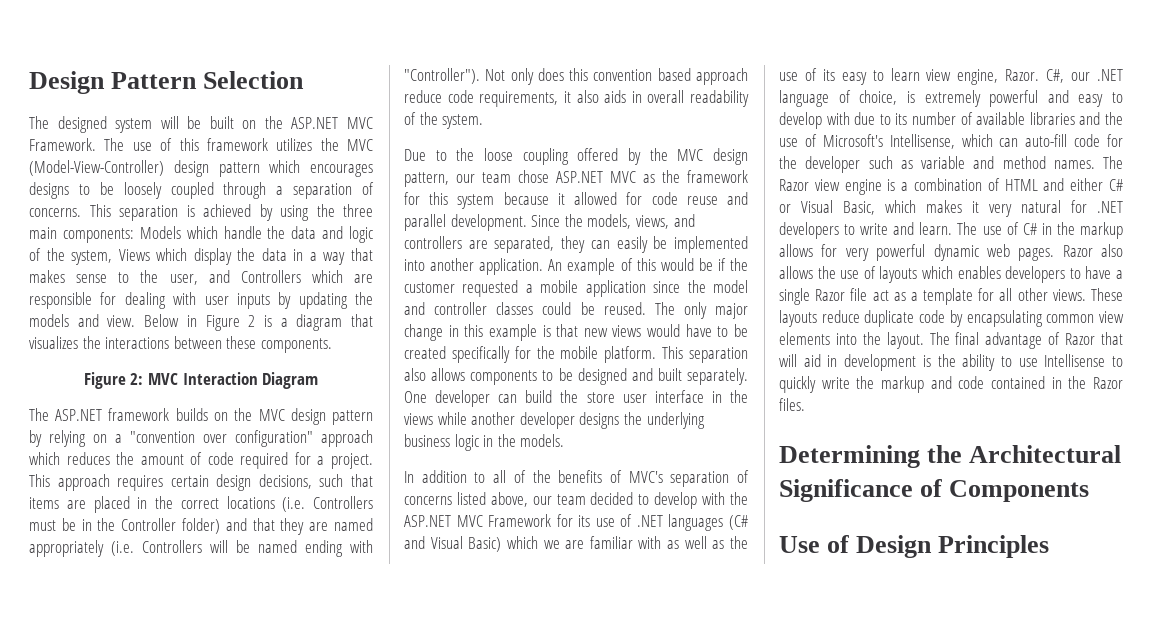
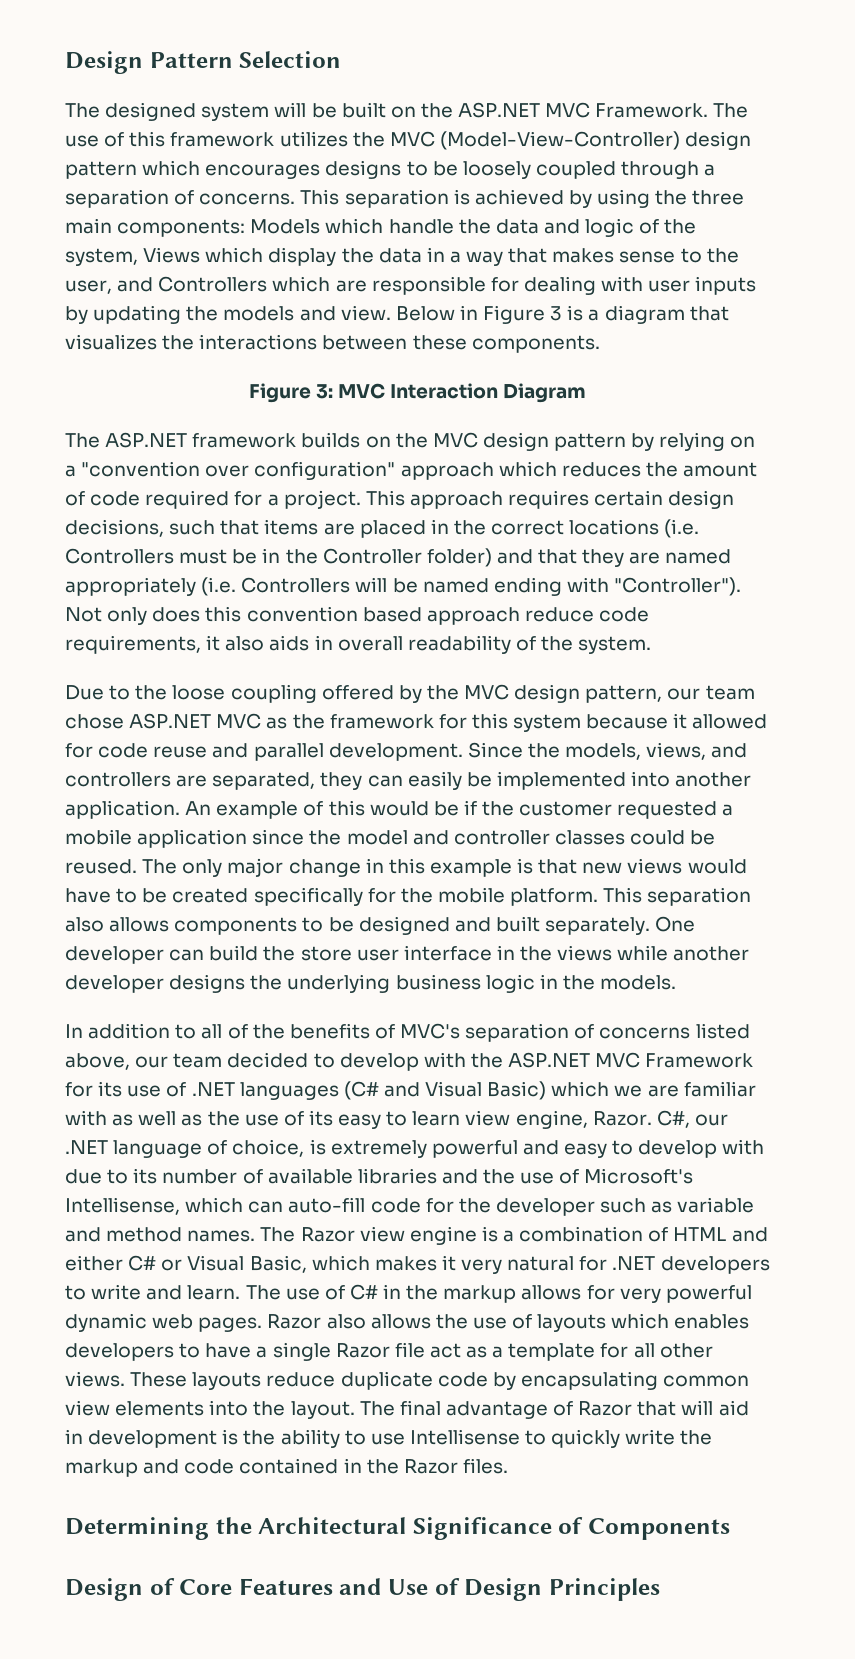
- Below in Figure 2 is a diagram that visualizes the interactions between these components.
+ Below in Figure 3 is a diagram that visualizes the interactions between these components.
- Figure 2: MVC Interaction Diagram
+ Figure 3: MVC Interaction Diagram
- Use of Design Principles
+ Design of Core Features and Use of Design Principles

